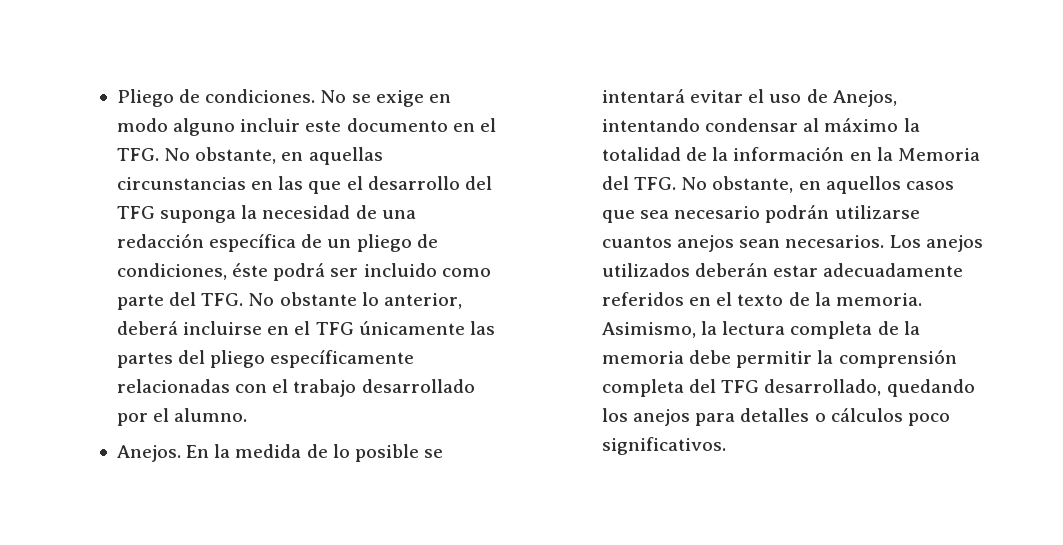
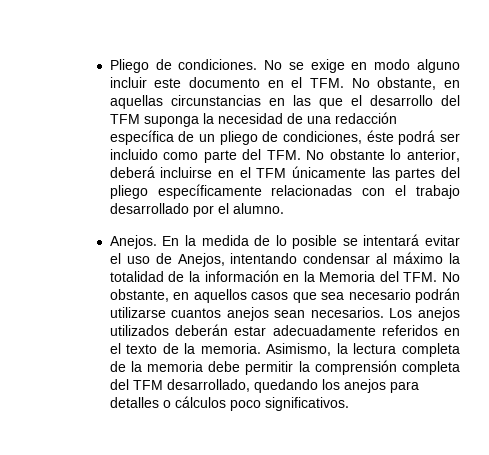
- No se exige en modo alguno incluir este documento en el TFG. No obstante, en aquellas circunstancias en las que el desarrollo del TFG suponga la necesidad de una redacción específica de un pliego de condiciones, éste podrá ser incluido como parte del TFG. No obstante lo anterior, deberá incluirse en el TFG únicamente las partes del pliego específicamente relacionadas con el trabajo desarrollado por el alumno.
+ No se exige en modo alguno incluir este documento en el TFM. No obstante, en aquellas circunstancias en las que el desarrollo del TFM suponga la necesidad de una redacción específica de un pliego de condiciones, éste podrá ser incluido como parte del TFM. No obstante lo anterior, deberá incluirse en el TFM únicamente las partes del pliego específicamente relacionadas con el trabajo desarrollado por el alumno.
- En la medida de lo posible se intentará evitar el uso de Anejos, intentando condensar al máximo la totalidad de la información en la Memoria del TFG. No obstante, en aquellos casos que sea necesario podrán utilizarse cuantos anejos sean necesarios.
+ En la medida de lo posible se intentará evitar el uso de Anejos, intentando condensar al máximo la totalidad de la información en la Memoria del TFM. No obstante, en aquellos casos que sea necesario podrán utilizarse cuantos anejos sean necesarios.
- Asimismo, la lectura completa de la memoria debe permitir la comprensión completa del TFG desarrollado, quedando los anejos para detalles o cálculos poco significativos.
+ Asimismo, la lectura completa de la memoria debe permitir la comprensión completa del TFM desarrollado, quedando los anejos para detalles o cálculos poco significativos.

